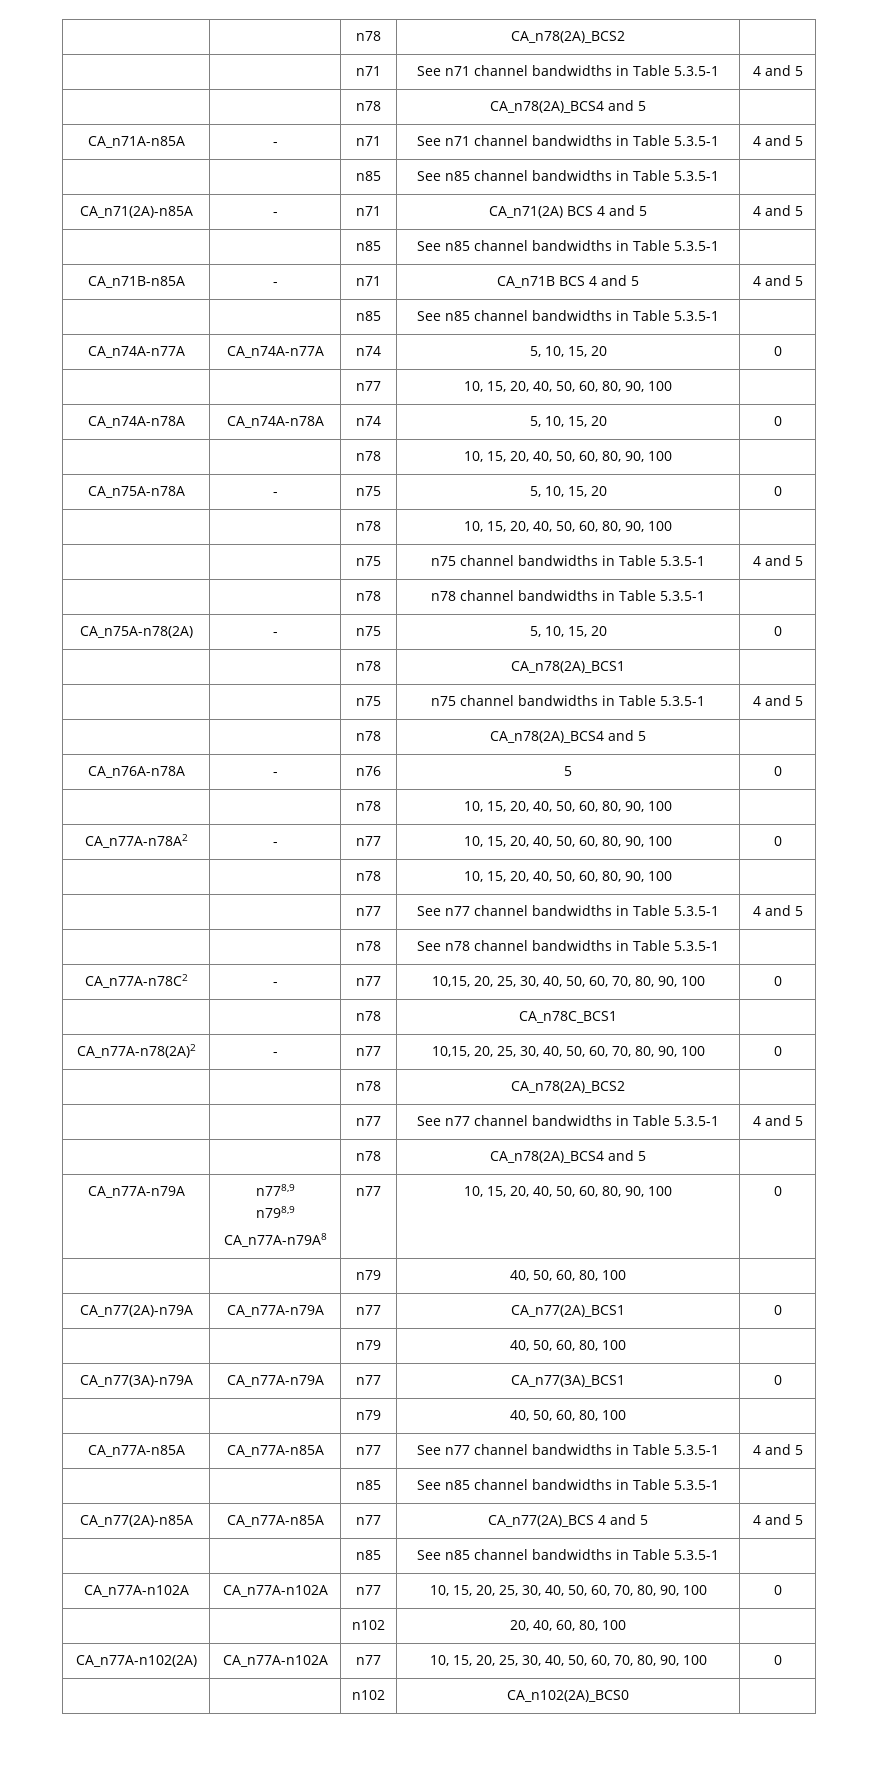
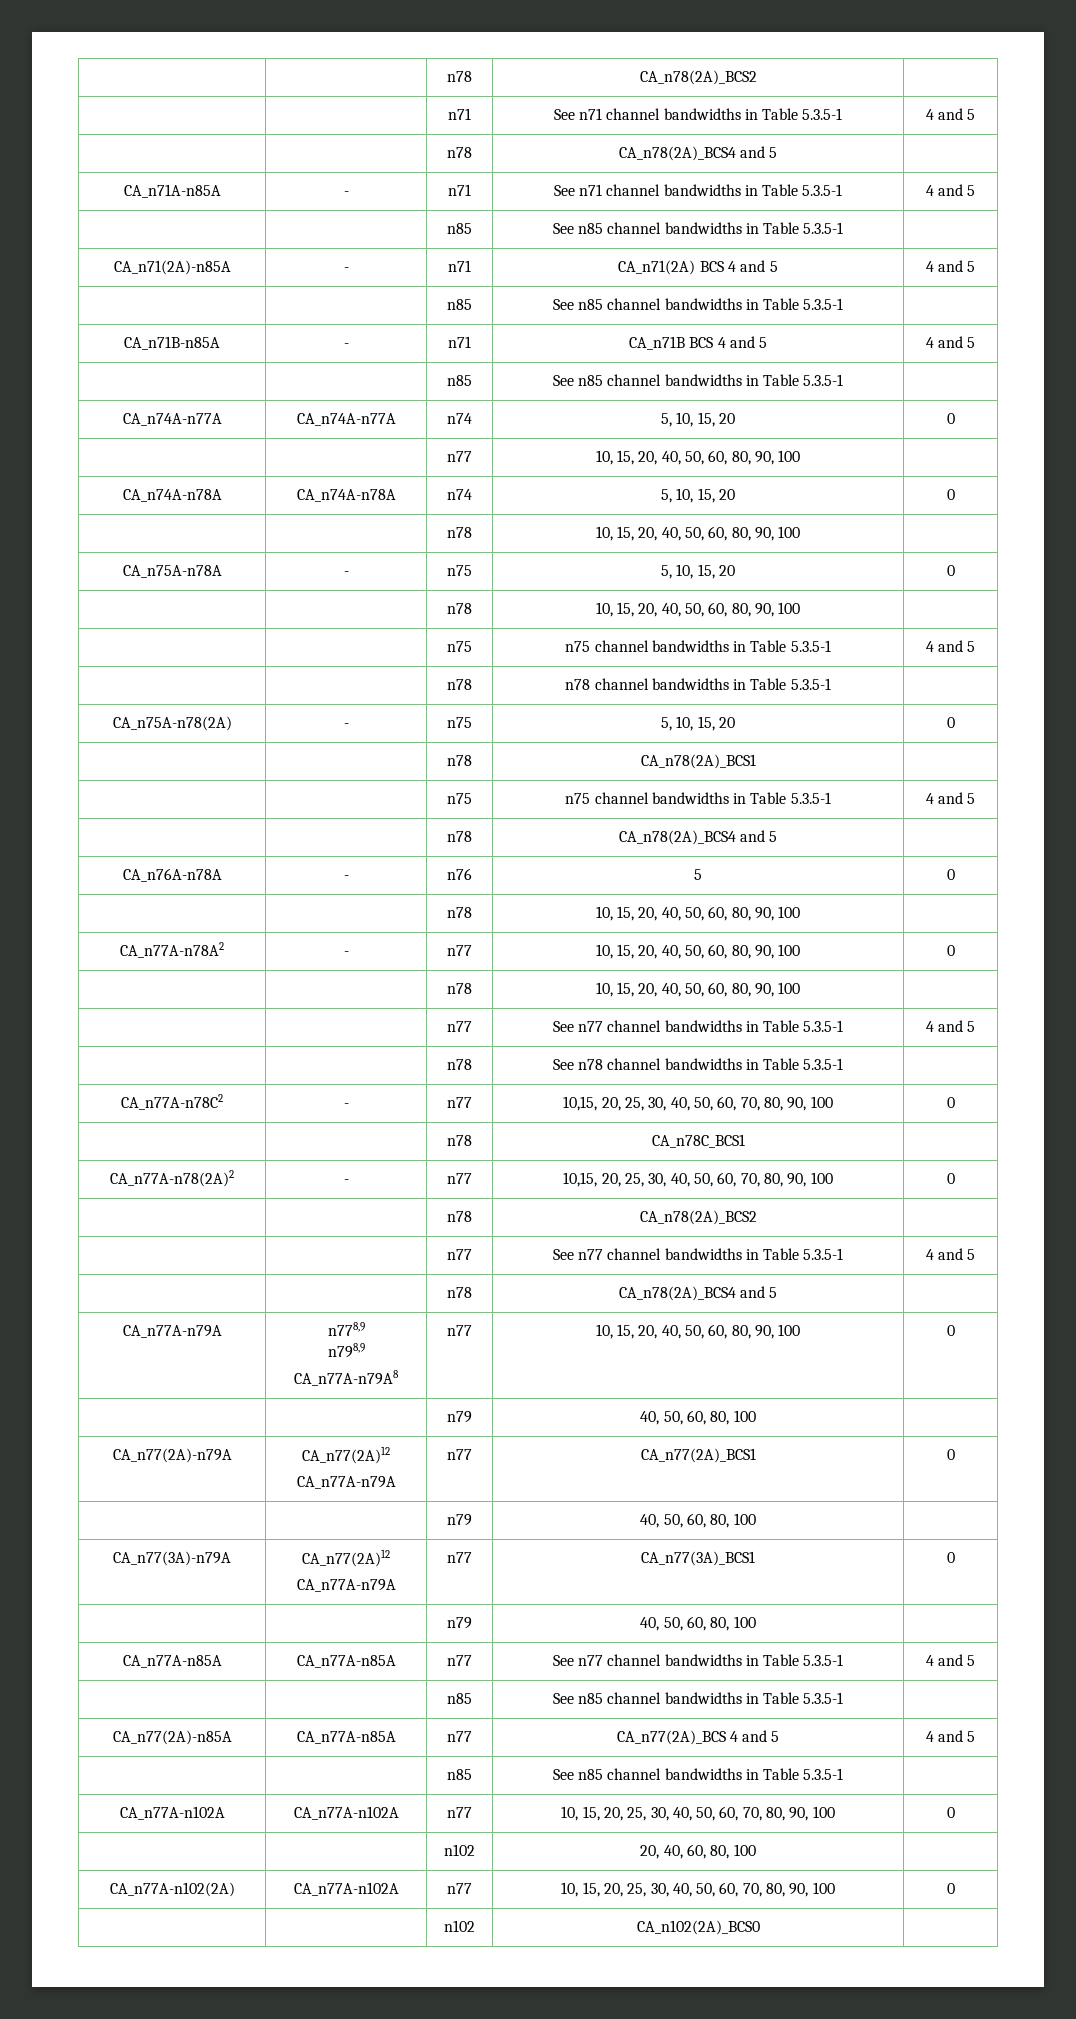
- CA_n77(2A)-n79A | CA_n77A-n79A | n77 | CA_n77(2A)_BCS1 | 0
+ CA_n77(2A)-n79A | CA_n77(2A)12
+ CA_n77A-n79A | n77 | CA_n77(2A)_BCS1 | 0
- CA_n77(3A)-n79A | CA_n77A-n79A | n77 | CA_n77(3A)_BCS1 | 0
+ CA_n77(3A)-n79A | CA_n77(2A)12
+ CA_n77A-n79A | n77 | CA_n77(3A)_BCS1 | 0

